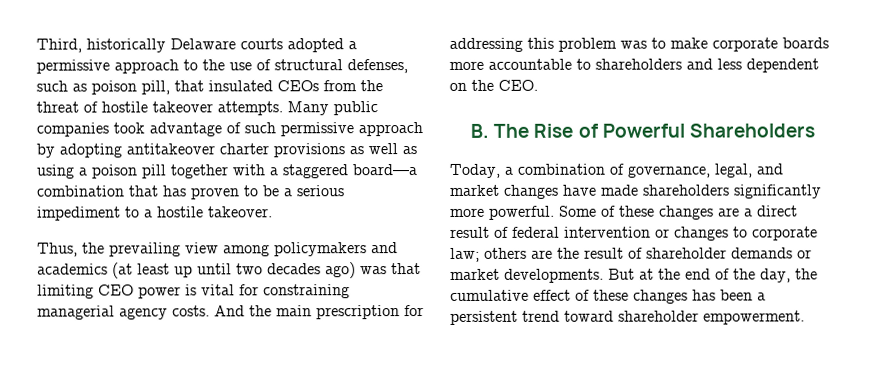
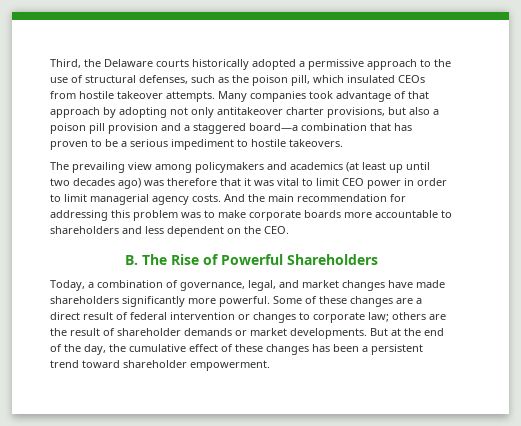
- Third, historically Delaware courts adopted a permissive approach to the use of structural defenses, such as poison pill, that insulated CEOs from the threat of hostile takeover attempts.
+ Third, the Delaware courts historically adopted a permissive approach to the use of structural defenses, such as the poison pill, which insulated CEOs from hostile takeover attempts.
- Many public companies took advantage of such permissive approach by adopting antitakeover charter provisions as well as using a poison pill together with a staggered board—a combination that has proven to be a serious impediment to a hostile takeover.
- Thus, the prevailing view among policymakers and academics (at least up until two decades ago) was that limiting CEO power is vital for constraining managerial agency costs.
+ Many companies took advantage of that approach by adopting not only antitakeover charter provisions, but also a poison pill provision and a staggered board—a combination that has proven to be a serious impediment to hostile takeovers.
+ The prevailing view among policymakers and academics (at least up until two decades ago) was therefore that it was vital to limit CEO power in order to limit managerial agency costs.
- And the main prescription for addressing this problem was to make corporate boards more accountable to shareholders and less dependent on the CEO.
+ And the main recommendation for addressing this problem was to make corporate boards more accountable to shareholders and less dependent on the CEO.

